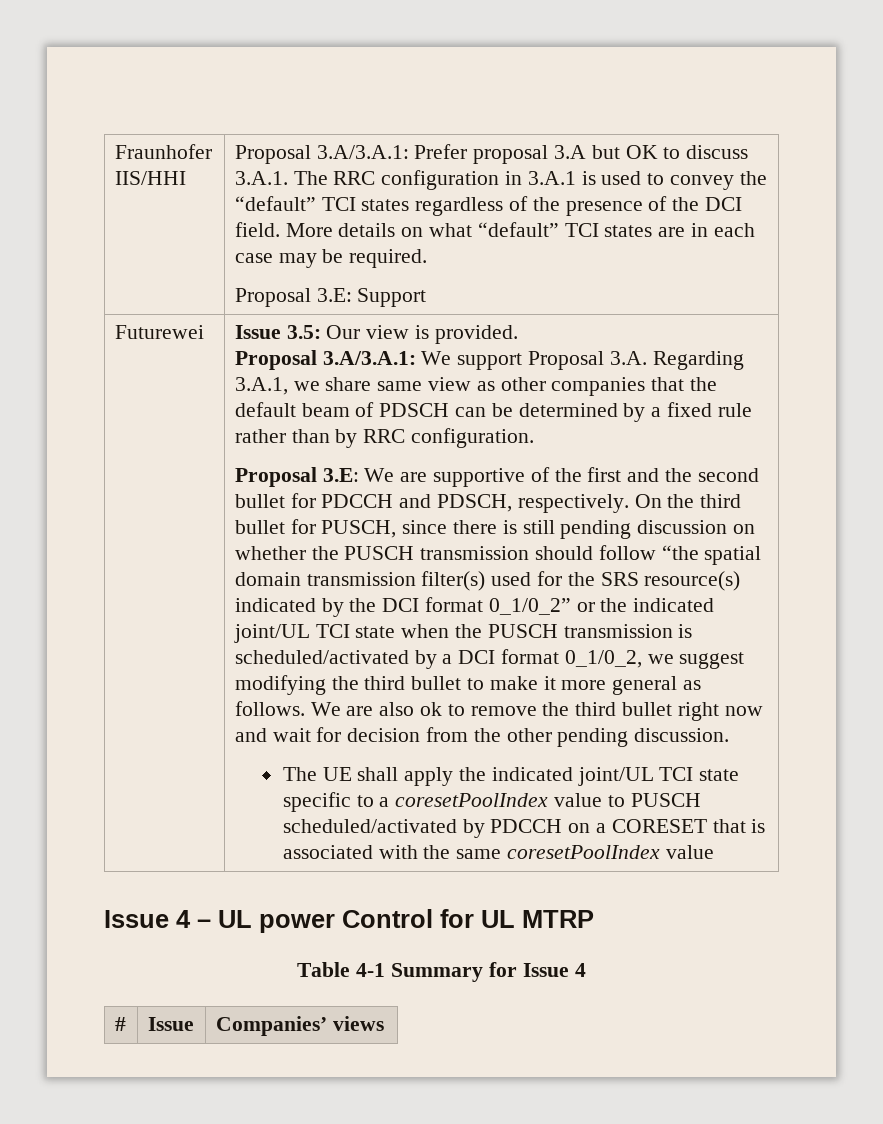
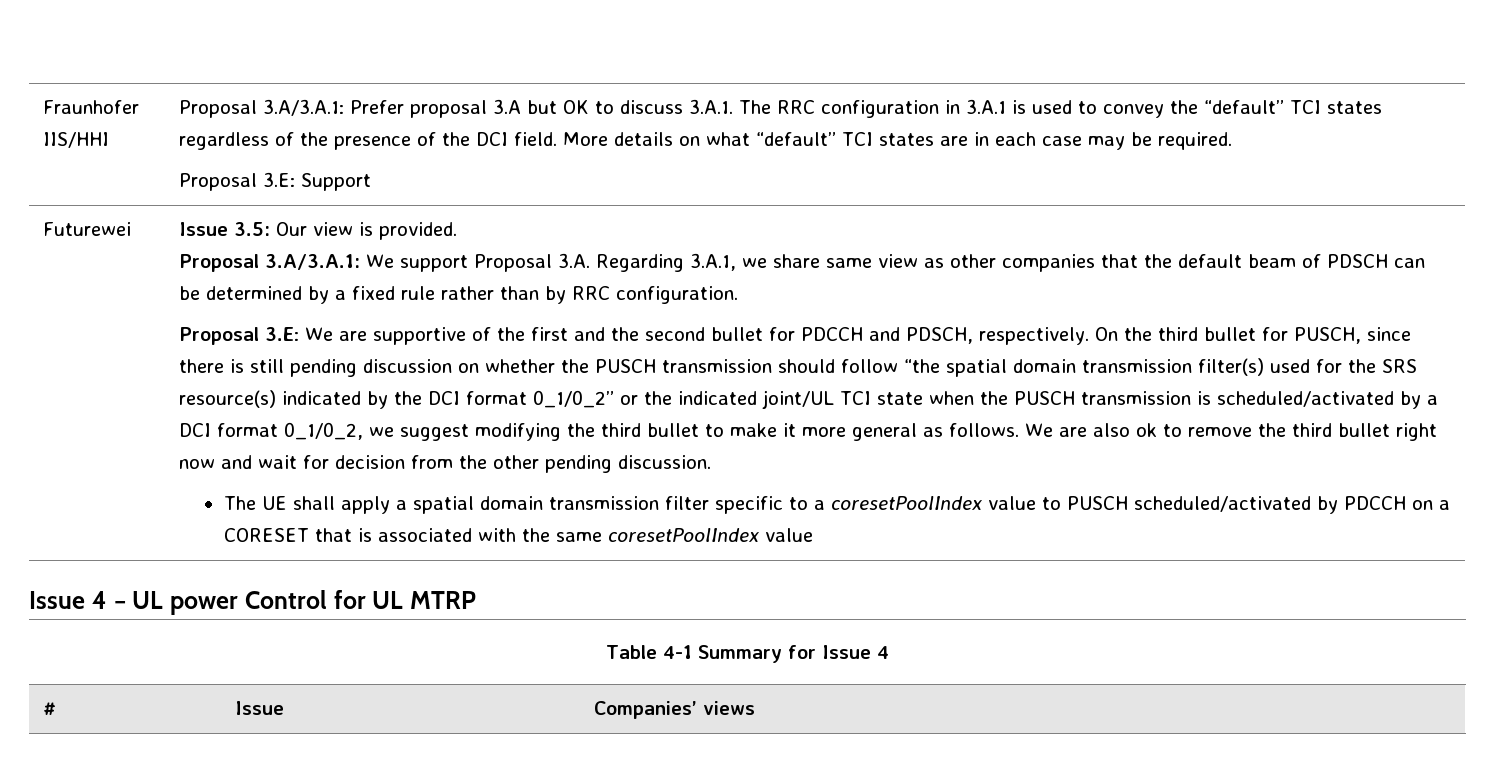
- The UE shall apply the indicated joint/UL TCI state specific to a coresetPoolIndex value to PUSCH scheduled/activated by PDCCH on a CORESET that is associated with the same coresetPoolIndex value
+ The UE shall apply a spatial domain transmission filter specific to a coresetPoolIndex value to PUSCH scheduled/activated by PDCCH on a CORESET that is associated with the same coresetPoolIndex value

